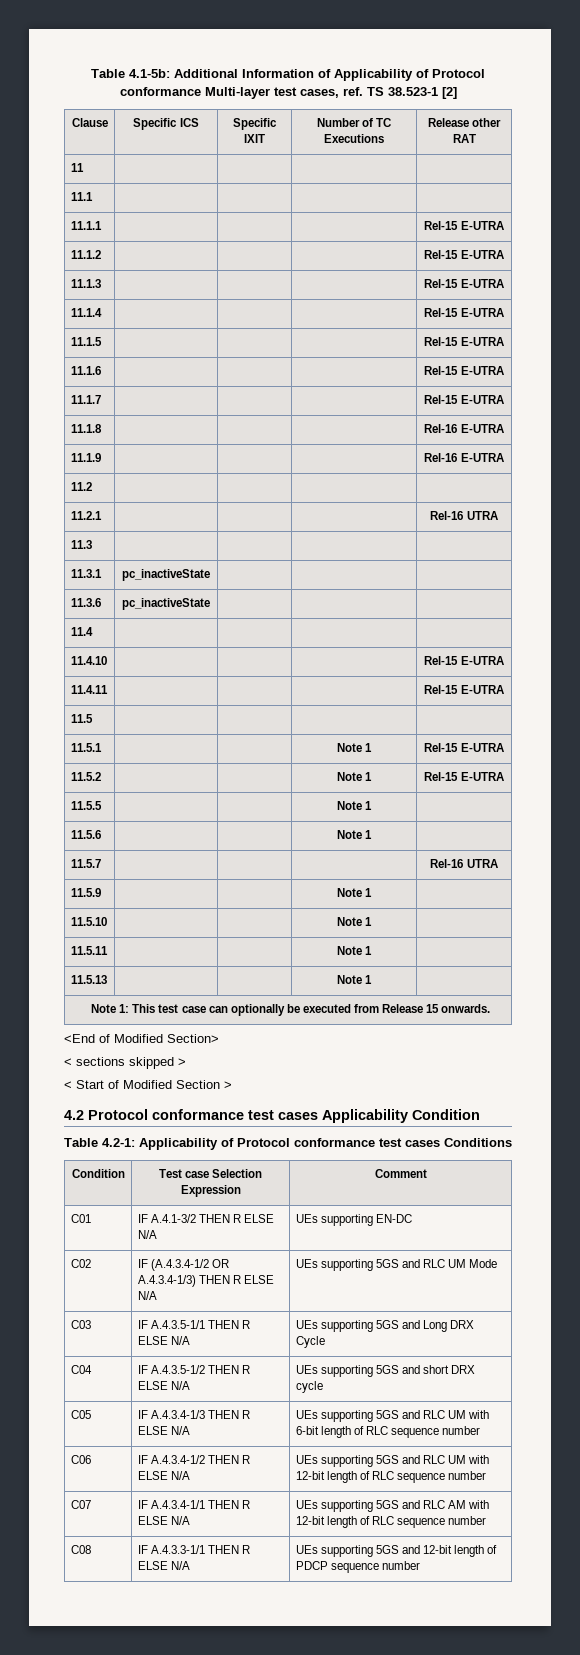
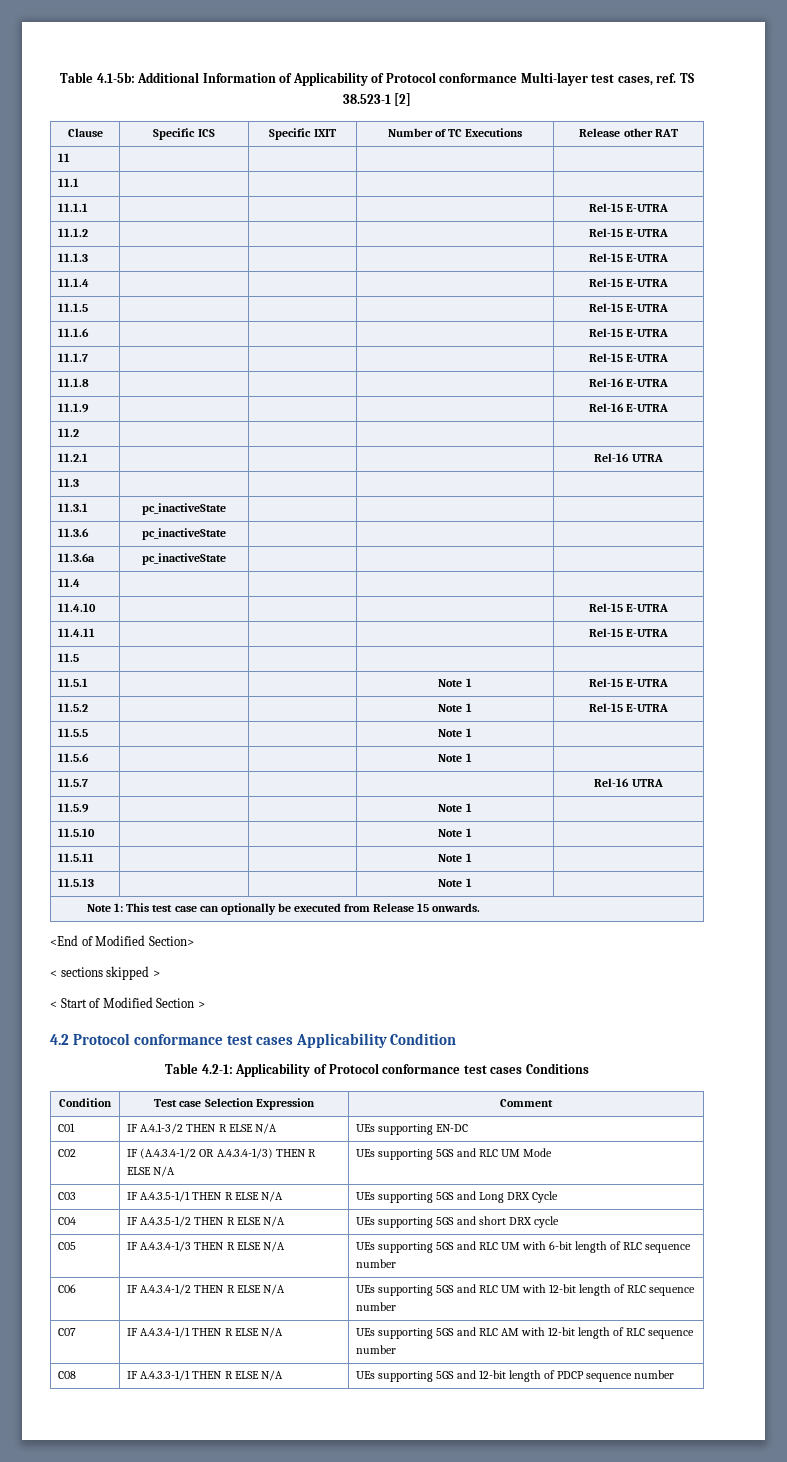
+ 11.3.6a | pc_inactiveState | | |

